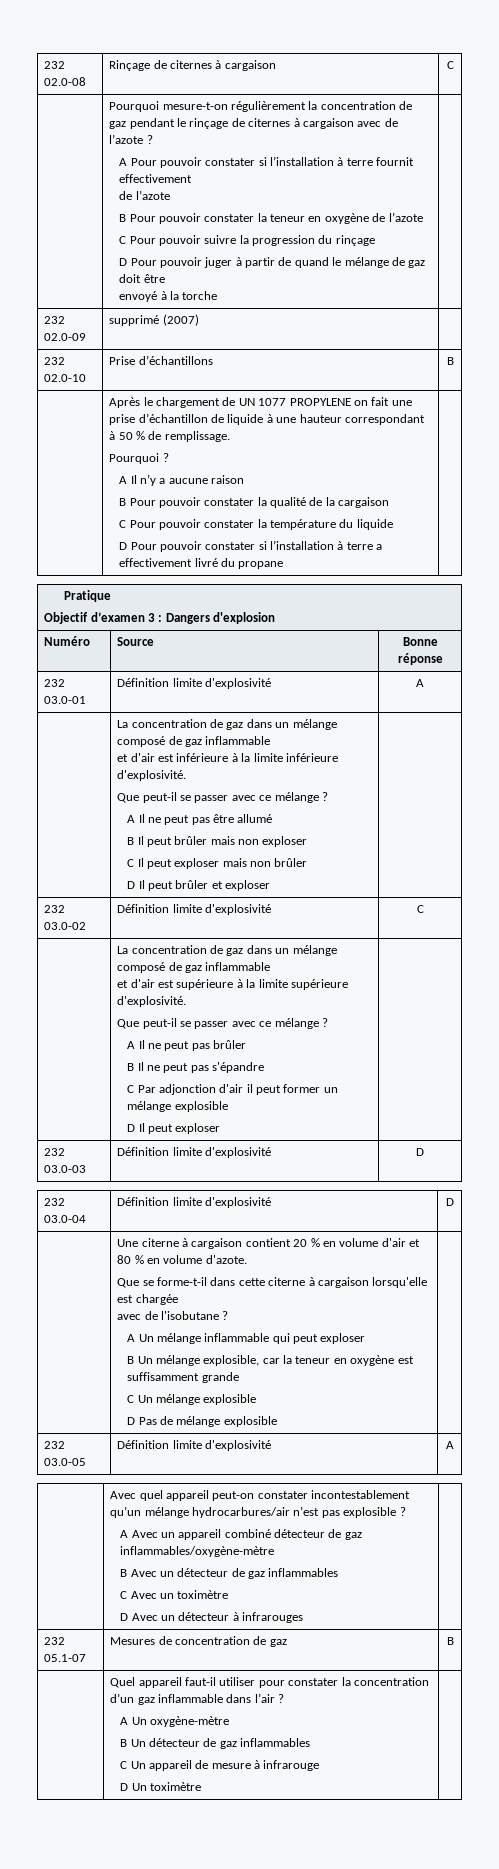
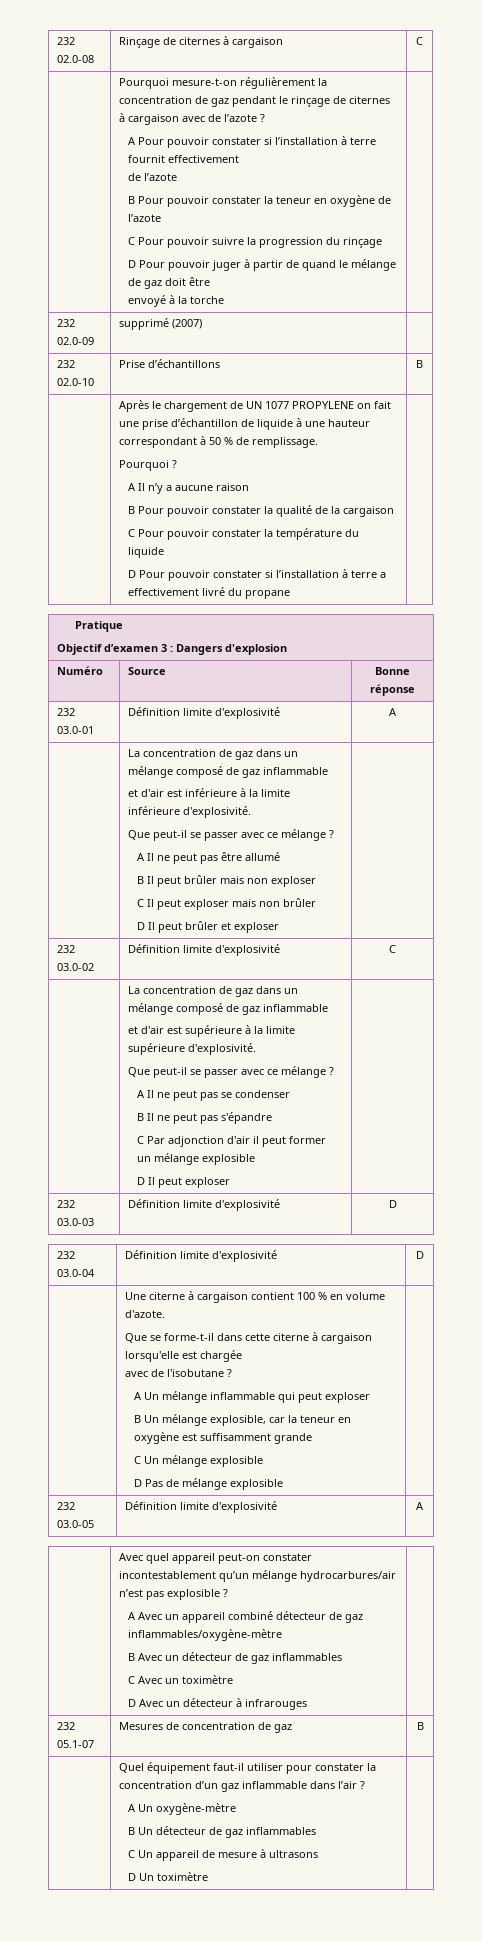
- A Il ne peut pas brûler
+ A Il ne peut pas se condenser
- Une citerne à cargaison contient 20 % en volume d'air et 80 % en volume d'azote.
+ Une citerne à cargaison contient 100 % en volume d'azote.
- | Quel appareil faut-il utiliser pour constater la concentration d’un gaz inflammable dans l’air ?
+ | Quel équipement faut-il utiliser pour constater la concentration d’un gaz inflammable dans l’air ?
  A Un oxygène-mètre
  B Un détecteur de gaz inflammables
- C Un appareil de mesure à infrarouge
+ C Un appareil de mesure à ultrasons

